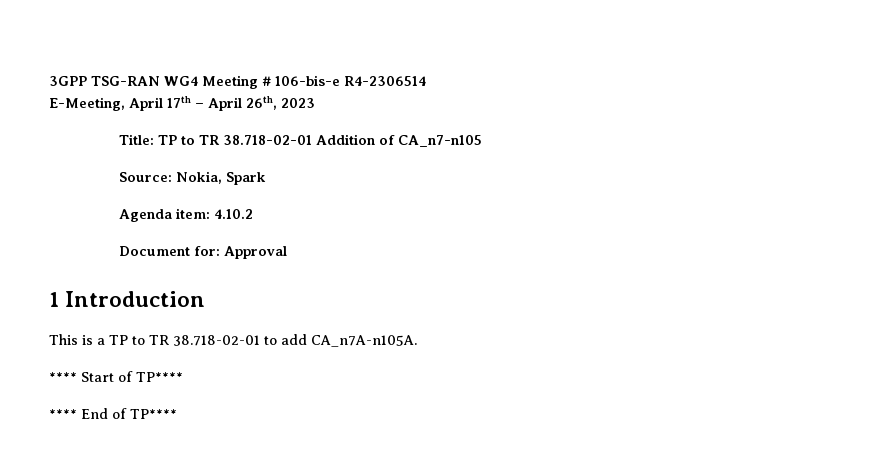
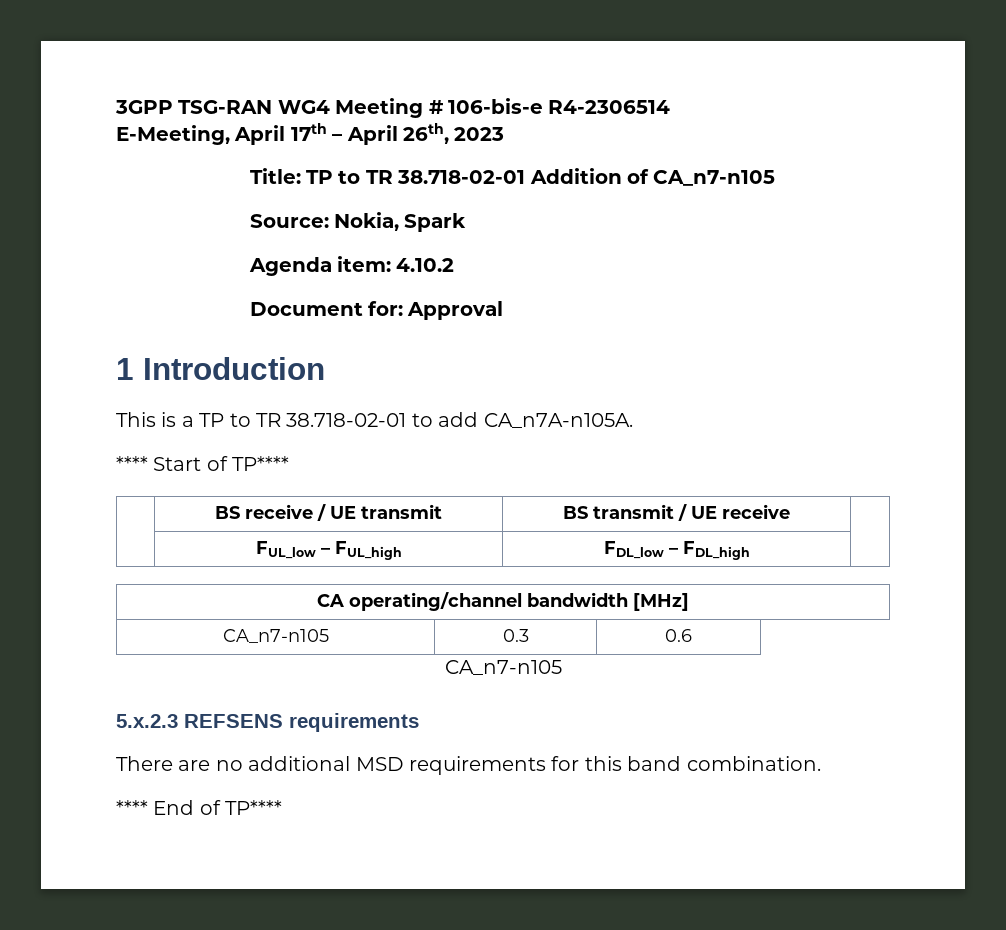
+ | BS receive / UE transmit | BS transmit / UE receive |
+ | FUL_low – FUL_high | FDL_low – FDL_high |
+ CA operating/channel bandwidth [MHz]
+ CA_n7-n105 | 0.3 | 0.6
+ CA_n7-n105
+ 5.x.2.3 REFSENS requirements
+ There are no additional MSD requirements for this band combination.

